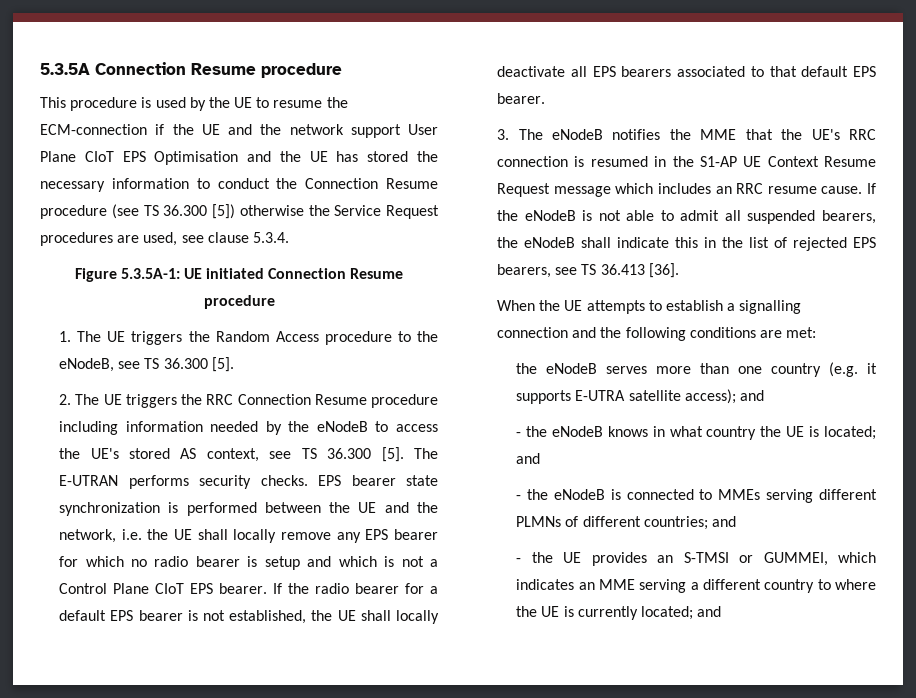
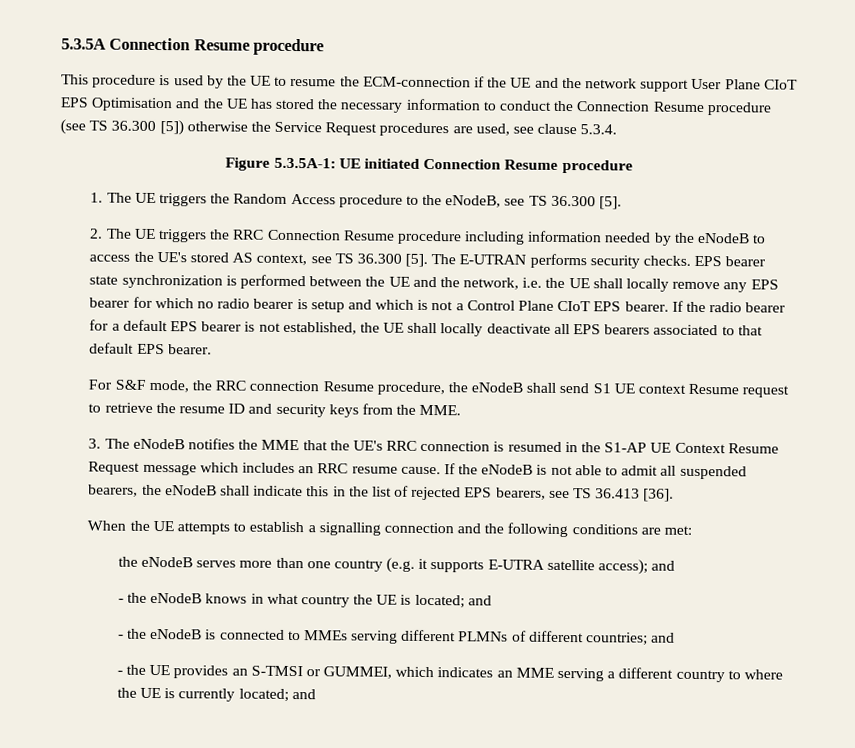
+ For S&F mode, the RRC connection Resume procedure, the eNodeB shall send S1 UE context Resume request to retrieve the resume ID and security keys from the MME.

